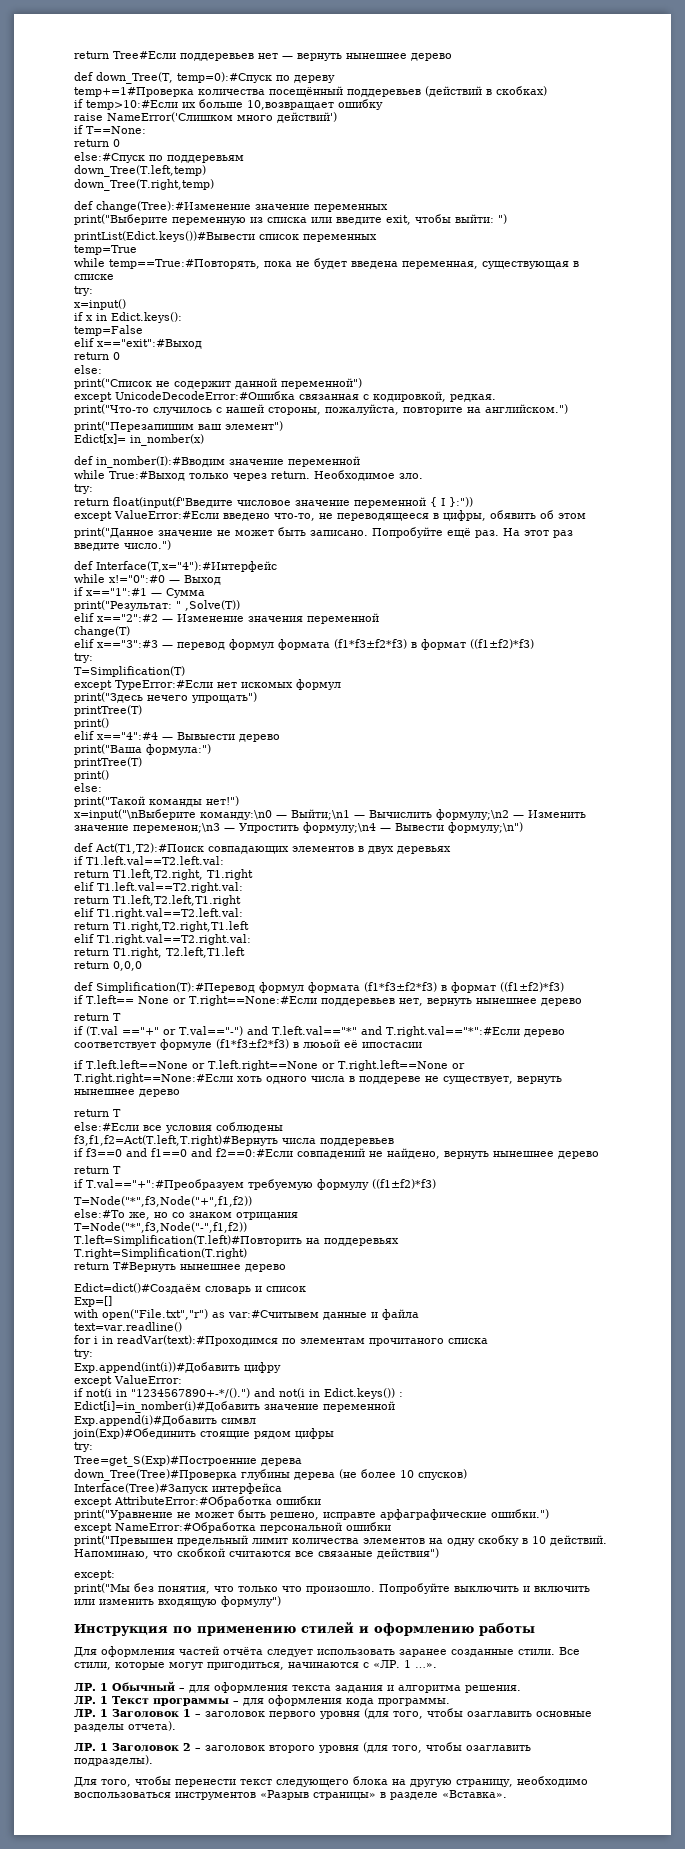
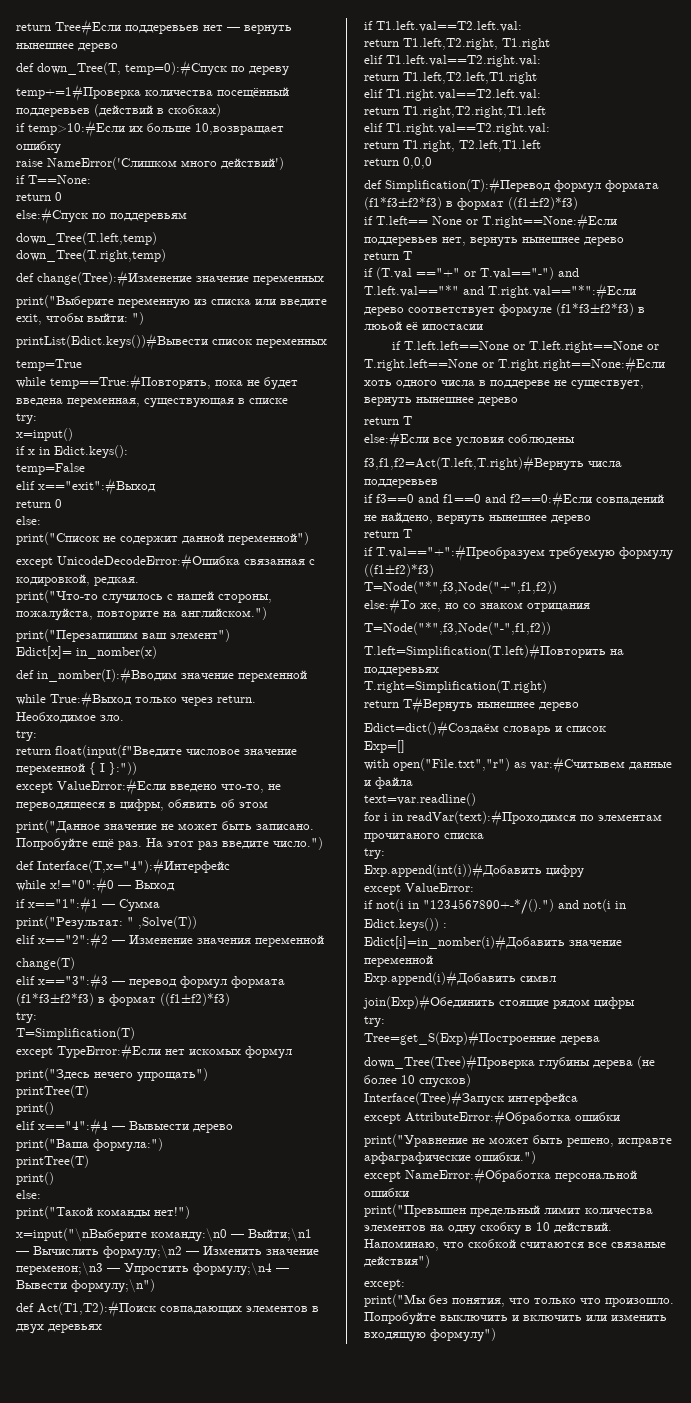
- Инструкция по применению стилей и оформлению работы
- Для оформления частей отчёта следует использовать заранее созданные стили. Все стили, которые могут пригодиться, начинаются с «ЛР. 1 …».
- ЛР. 1 Обычный – для оформления текста задания и алгоритма решения.
- ЛР. 1 Текст программы – для оформления кода программы.
- ЛР. 1 Заголовок 1 – заголовок первого уровня (для того, чтобы озаглавить основные разделы отчета).
- ЛР. 1 Заголовок 2 – заголовок второго уровня (для того, чтобы озаглавить подразделы).
- Для того, чтобы перенести текст следующего блока на другую страницу, необходимо воспользоваться инструментов «Разрыв страницы» в разделе «Вставка».

